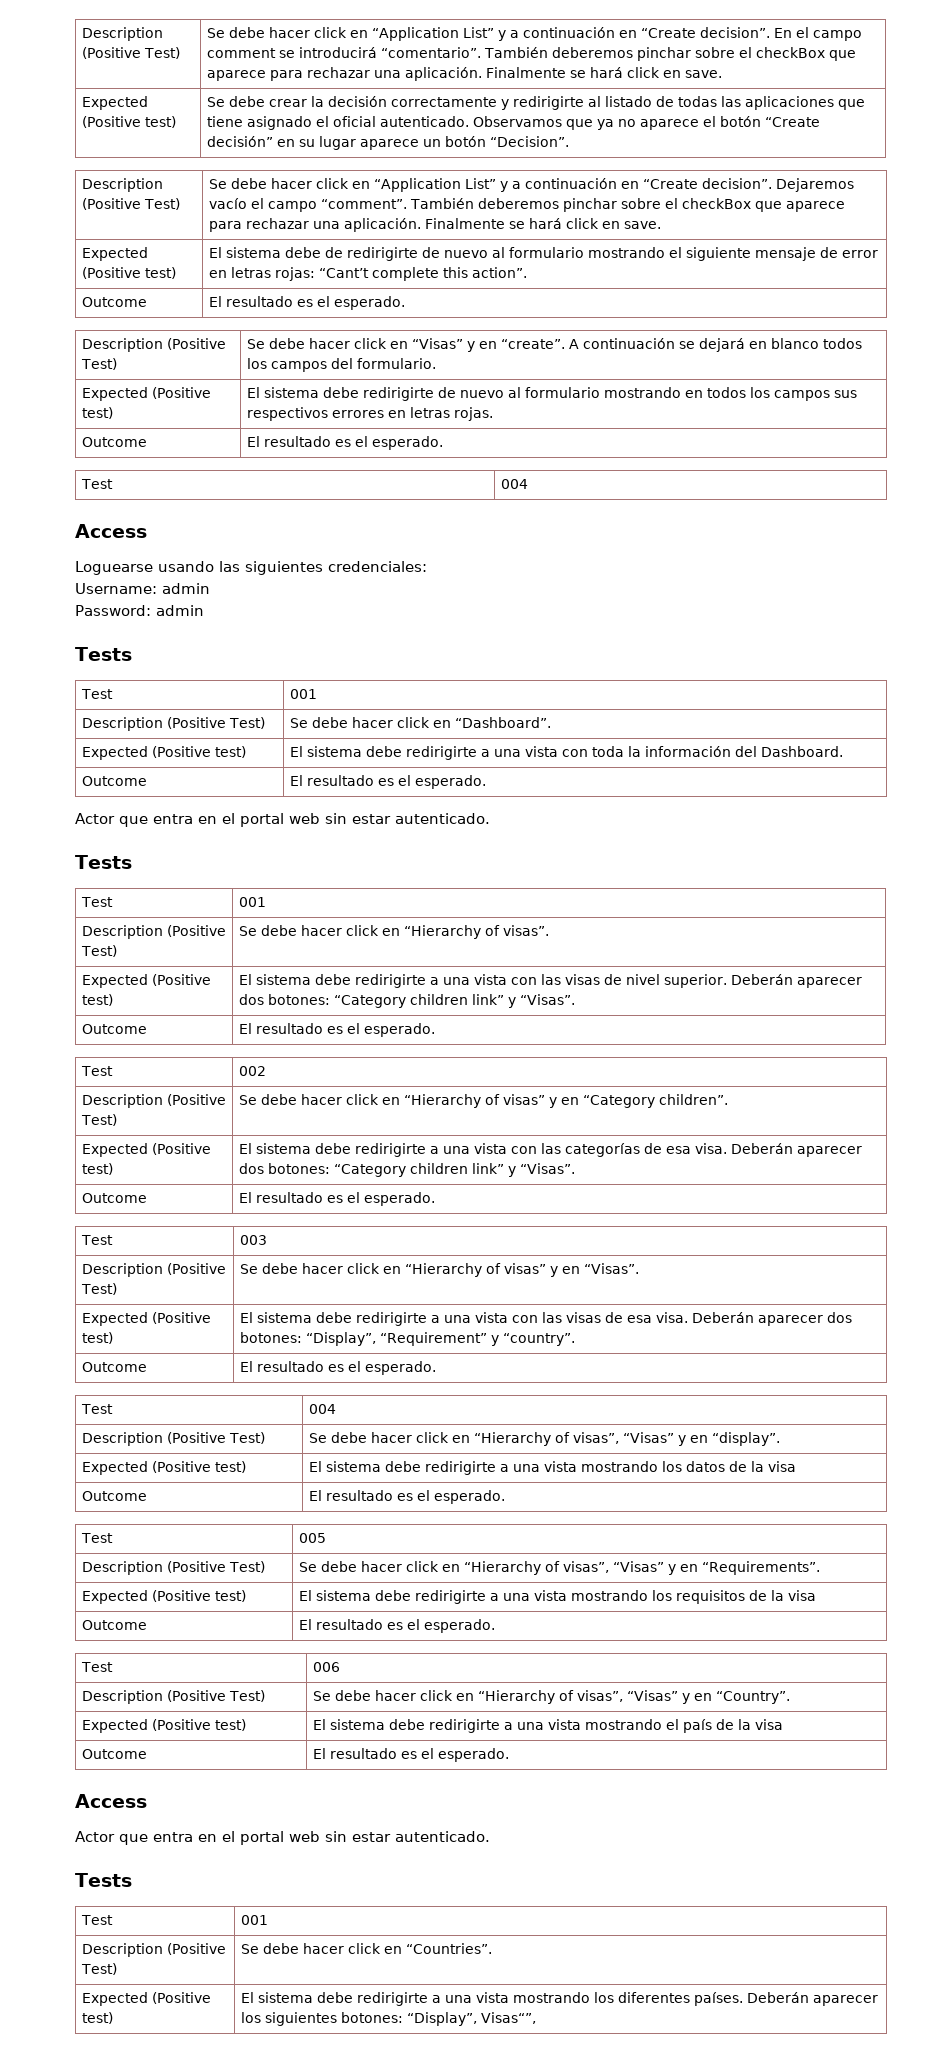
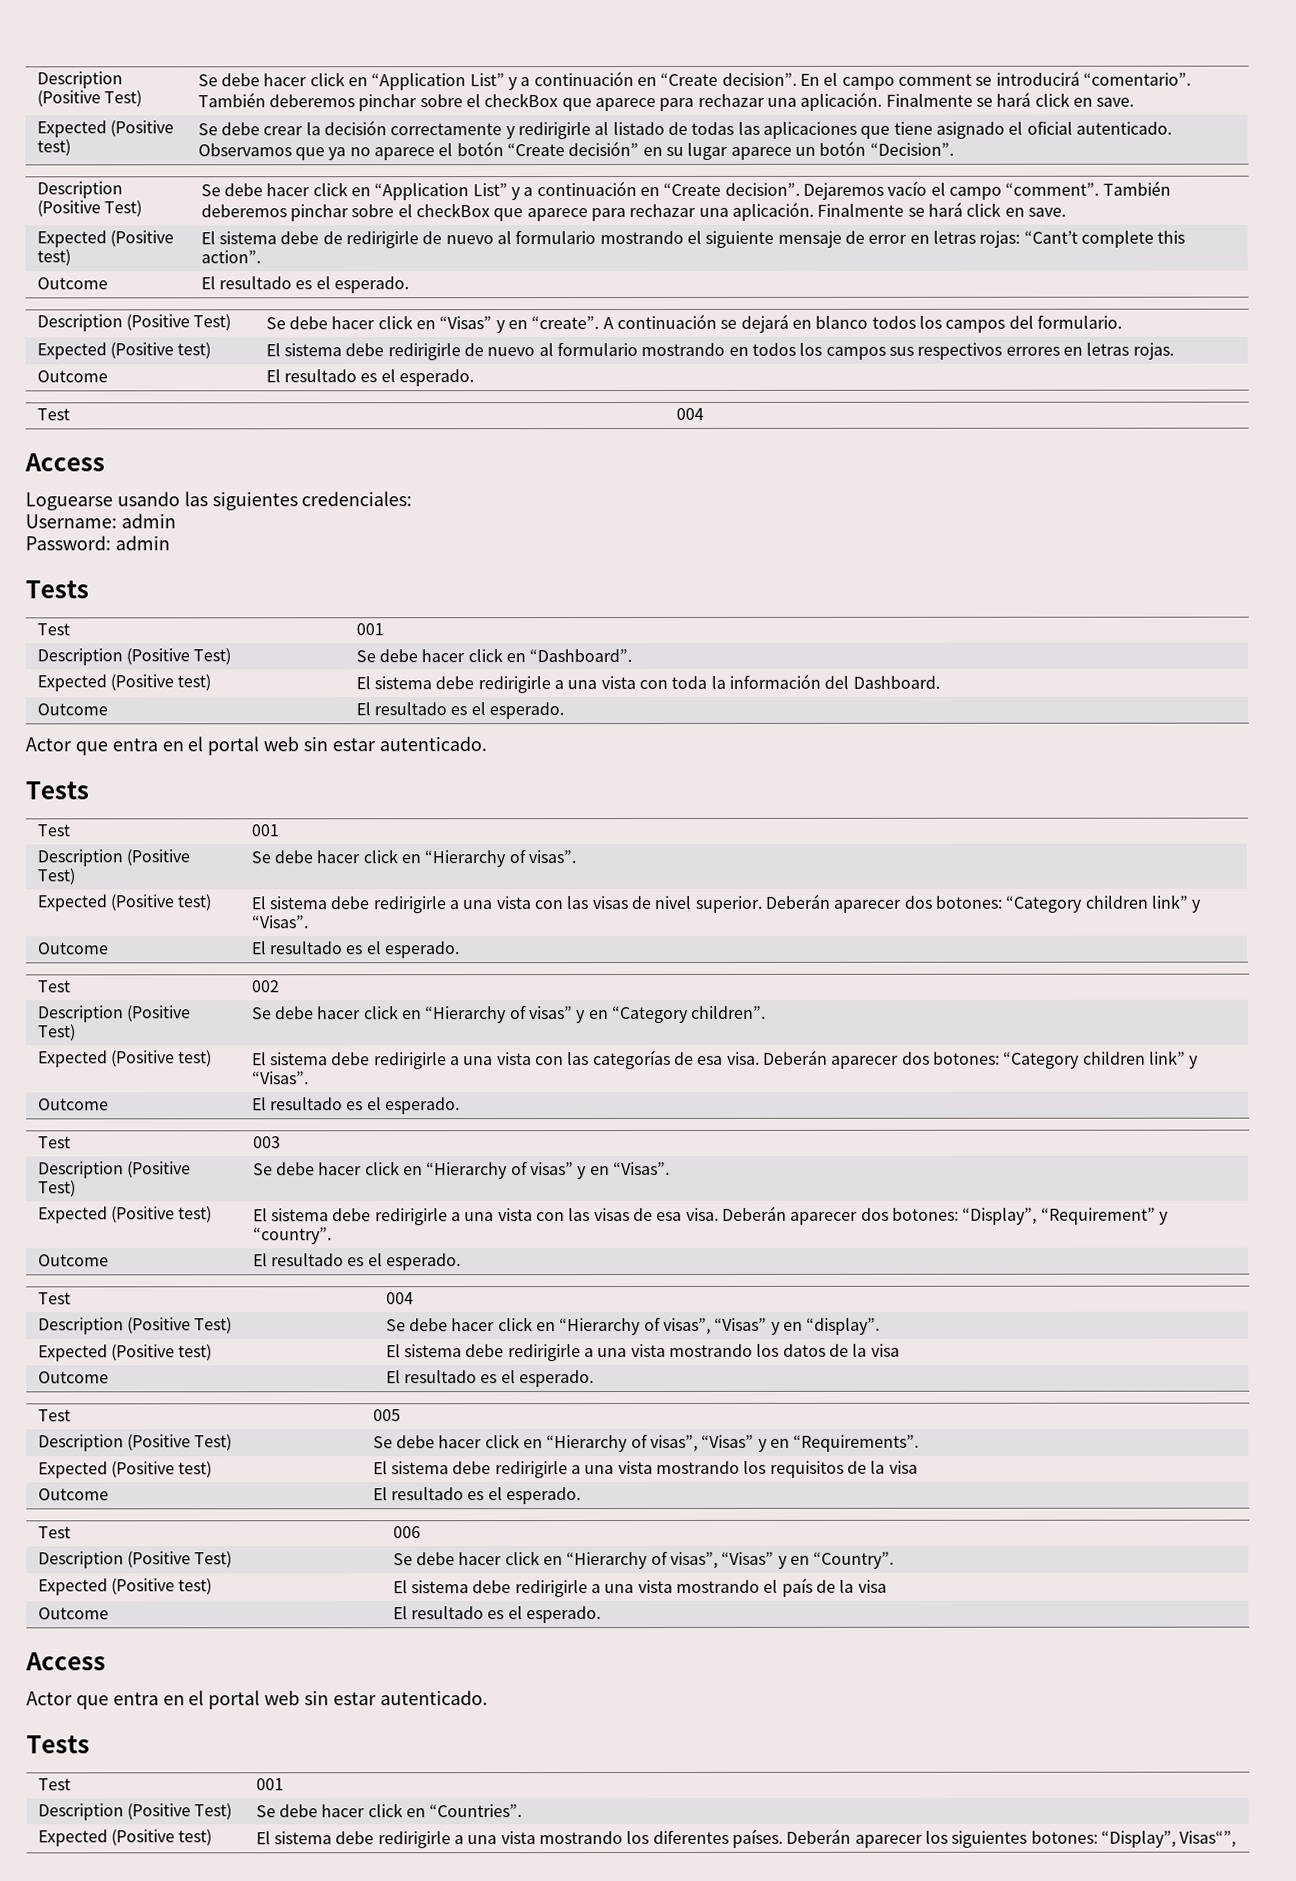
- Expected (Positive test) | Se debe crear la decisión correctamente y redirigirte al listado de todas las aplicaciones que tiene asignado el oficial autenticado. Observamos que ya no aparece el botón “Create decisión” en su lugar aparece un botón “Decision”.
+ Expected (Positive test) | Se debe crear la decisión correctamente y redirigirle al listado de todas las aplicaciones que tiene asignado el oficial autenticado. Observamos que ya no aparece el botón “Create decisión” en su lugar aparece un botón “Decision”.
- Expected (Positive test) | El sistema debe de redirigirte de nuevo al formulario mostrando el siguiente mensaje de error en letras rojas: “Cant’t complete this action”.
+ Expected (Positive test) | El sistema debe de redirigirle de nuevo al formulario mostrando el siguiente mensaje de error en letras rojas: “Cant’t complete this action”.
- Expected (Positive test) | El sistema debe redirigirte de nuevo al formulario mostrando en todos los campos sus respectivos errores en letras rojas.
+ Expected (Positive test) | El sistema debe redirigirle de nuevo al formulario mostrando en todos los campos sus respectivos errores en letras rojas.
- Expected (Positive test) | El sistema debe redirigirte a una vista con toda la información del Dashboard.
+ Expected (Positive test) | El sistema debe redirigirle a una vista con toda la información del Dashboard.
- Expected (Positive test) | El sistema debe redirigirte a una vista con las visas de nivel superior. Deberán aparecer dos botones: “Category children link” y “Visas”.
+ Expected (Positive test) | El sistema debe redirigirle a una vista con las visas de nivel superior. Deberán aparecer dos botones: “Category children link” y “Visas”.
- Expected (Positive test) | El sistema debe redirigirte a una vista con las categorías de esa visa. Deberán aparecer dos botones: “Category children link” y “Visas”.
+ Expected (Positive test) | El sistema debe redirigirle a una vista con las categorías de esa visa. Deberán aparecer dos botones: “Category children link” y “Visas”.
- Expected (Positive test) | El sistema debe redirigirte a una vista con las visas de esa visa. Deberán aparecer dos botones: “Display”, “Requirement” y “country”.
+ Expected (Positive test) | El sistema debe redirigirle a una vista con las visas de esa visa. Deberán aparecer dos botones: “Display”, “Requirement” y “country”.
- Expected (Positive test) | El sistema debe redirigirte a una vista mostrando los datos de la visa
+ Expected (Positive test) | El sistema debe redirigirle a una vista mostrando los datos de la visa
- Expected (Positive test) | El sistema debe redirigirte a una vista mostrando los requisitos de la visa
+ Expected (Positive test) | El sistema debe redirigirle a una vista mostrando los requisitos de la visa
- Expected (Positive test) | El sistema debe redirigirte a una vista mostrando el país de la visa
+ Expected (Positive test) | El sistema debe redirigirle a una vista mostrando el país de la visa
- Expected (Positive test) | El sistema debe redirigirte a una vista mostrando los diferentes países. Deberán aparecer los siguientes botones: “Display”, Visas“”,
+ Expected (Positive test) | El sistema debe redirigirle a una vista mostrando los diferentes países. Deberán aparecer los siguientes botones: “Display”, Visas“”,

